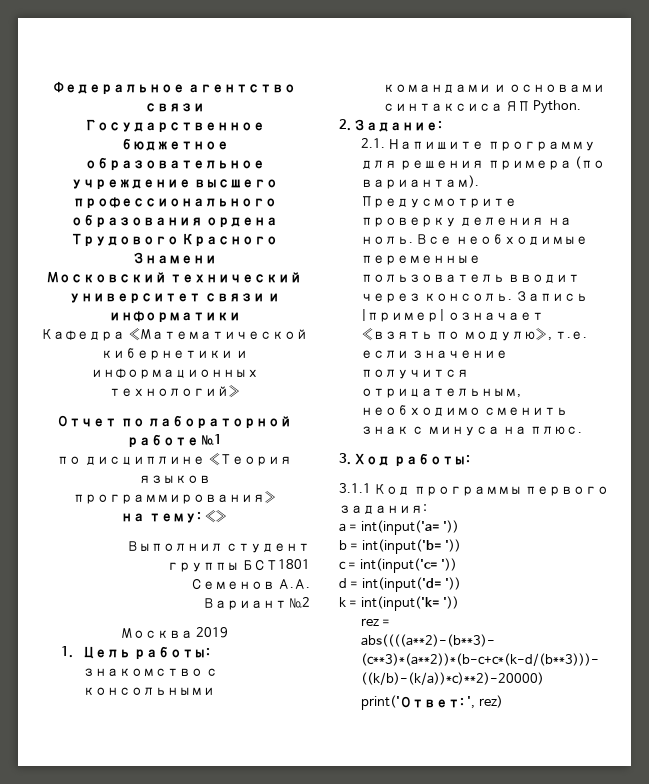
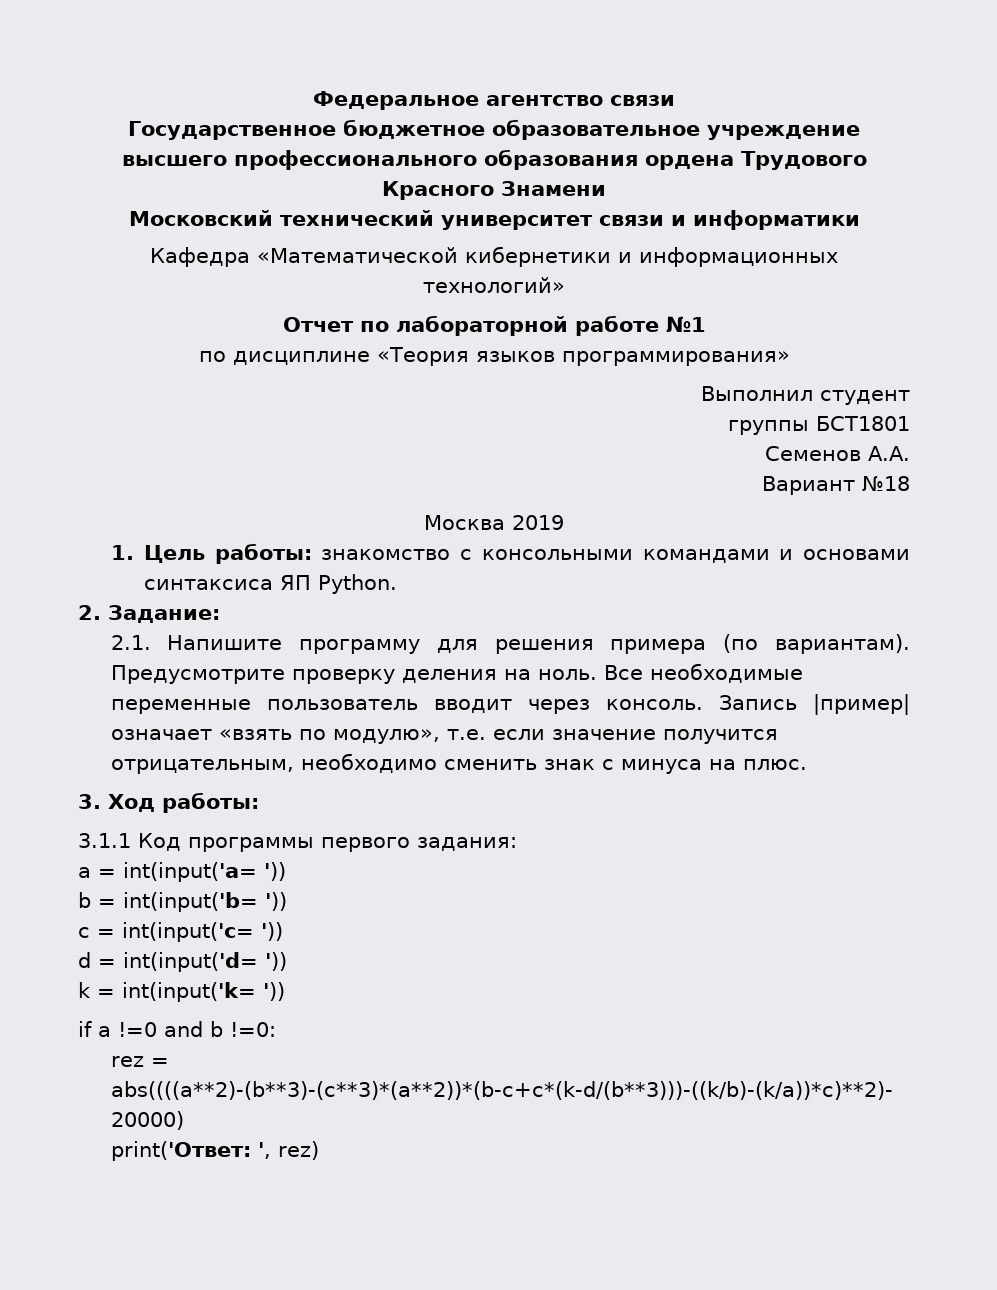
- на тему: «»
- Вариант №2
+ Вариант №18
+ if a !=0 and b !=0:

